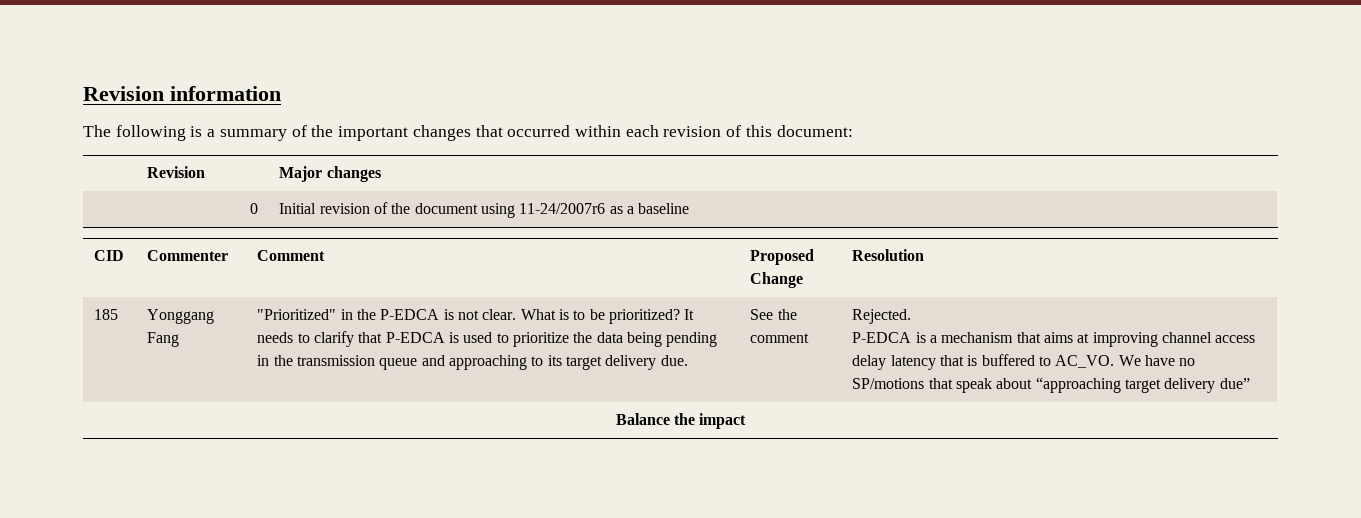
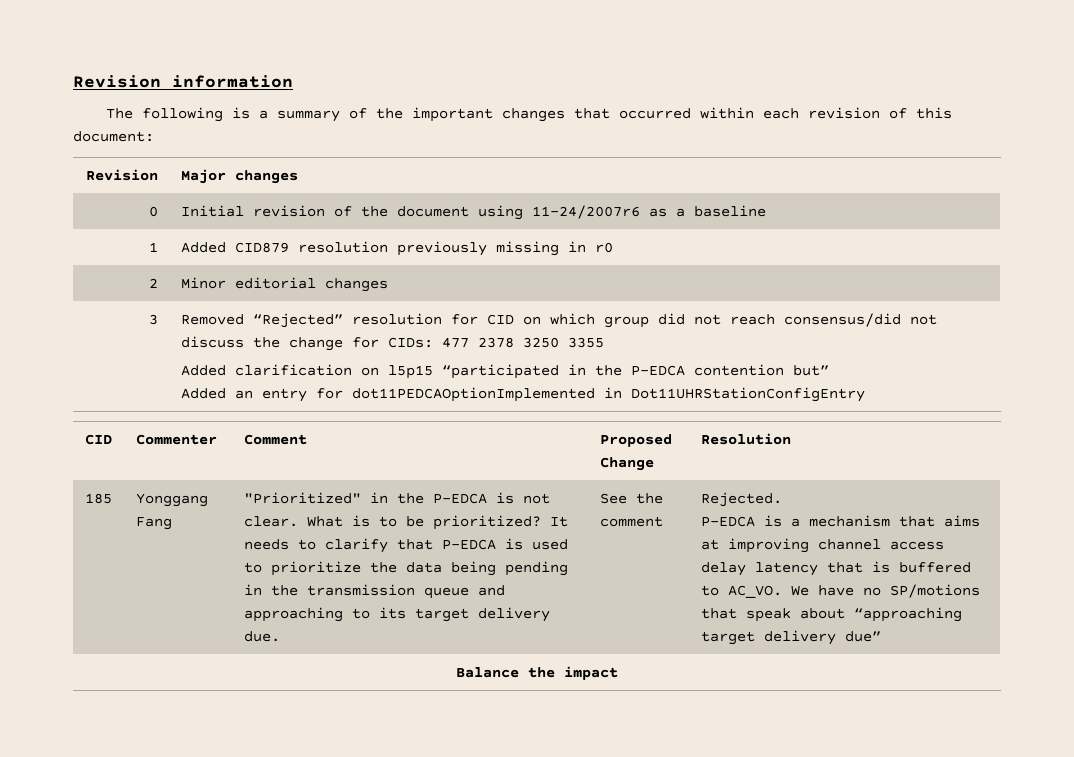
+ 1 | Added CID879 resolution previously missing in r0
+ 2 | Minor editorial changes
+ 3 | Removed “Rejected” resolution for CID on which group did not reach consensus/did not discuss the change for CIDs: 477 2378 3250 3355
+ Added clarification on l5p15 “participated in the P-EDCA contention but”
+ Added an entry for dot11PEDCAOptionImplemented in Dot11UHRStationConfigEntry

